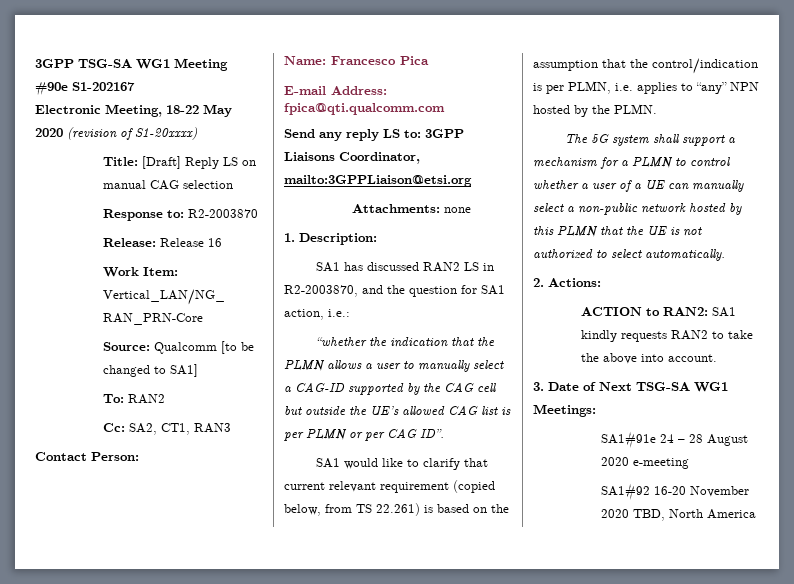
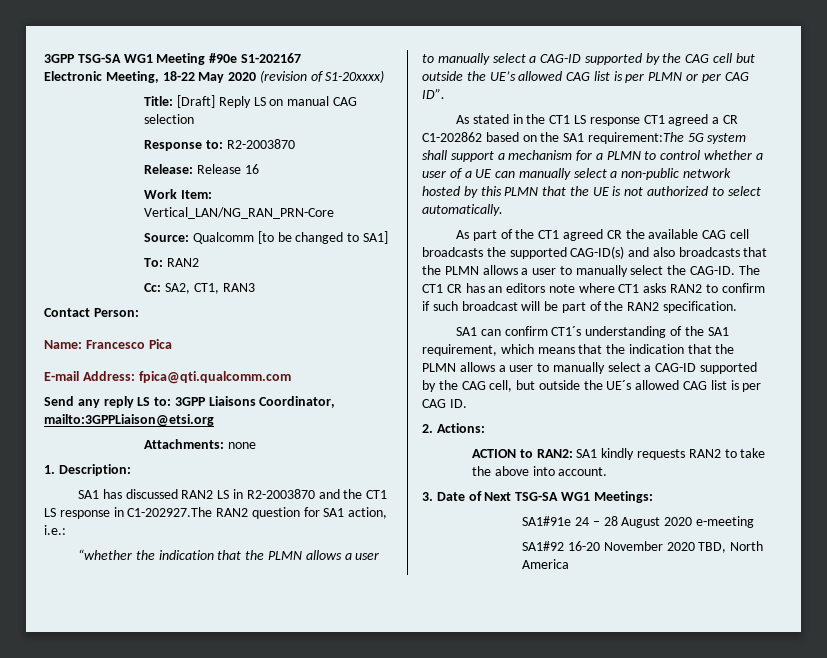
- SA1 has discussed RAN2 LS in R2-2003870, and the question for SA1 action, i.e.:
+ SA1 has discussed RAN2 LS in R2-2003870 and the CT1 LS response in C1-202927.The RAN2 question for SA1 action, i.e.:
- SA1 would like to clarify that current relevant requirement (copied below, from TS 22.261) is based on the assumption that the control/indication is per PLMN, i.e. applies to “any” NPN hosted by the PLMN.
- The 5G system shall support a mechanism for a PLMN to control whether a user of a UE can manually select a non-public network hosted by this PLMN that the UE is not authorized to select automatically.
+ As stated in the CT1 LS response CT1 agreed a CR C1-202862 based on the SA1 requirement:The 5G system shall support a mechanism for a PLMN to control whether a user of a UE can manually select a non-public network hosted by this PLMN that the UE is not authorized to select automatically.
+ As part of the CT1 agreed CR the available CAG cell broadcasts the supported CAG-ID(s) and also broadcasts that the PLMN allows a user to manually select the CAG-ID. The CT1 CR has an editors note where CT1 asks RAN2 to confirm if such broadcast will be part of the RAN2 specification.
+ SA1 can confirm CT1´s understanding of the SA1 requirement, which means that the indication that the PLMN allows a user to manually select a CAG-ID supported by the CAG cell, but outside the UE´s allowed CAG list is per CAG ID.

